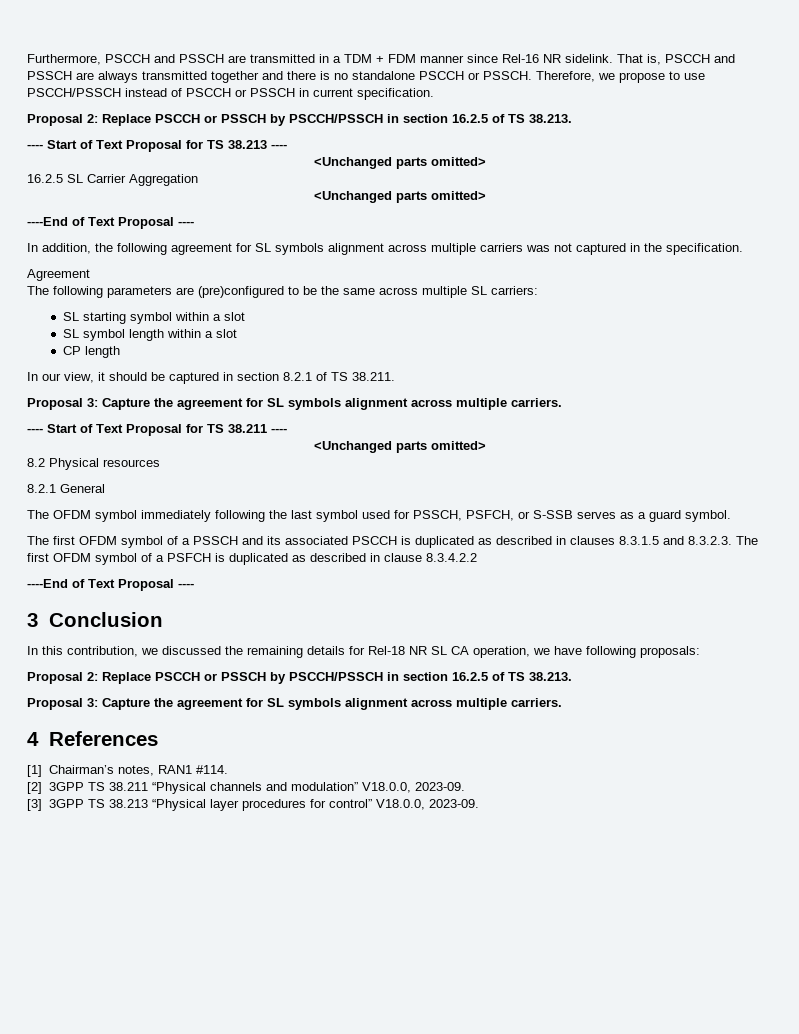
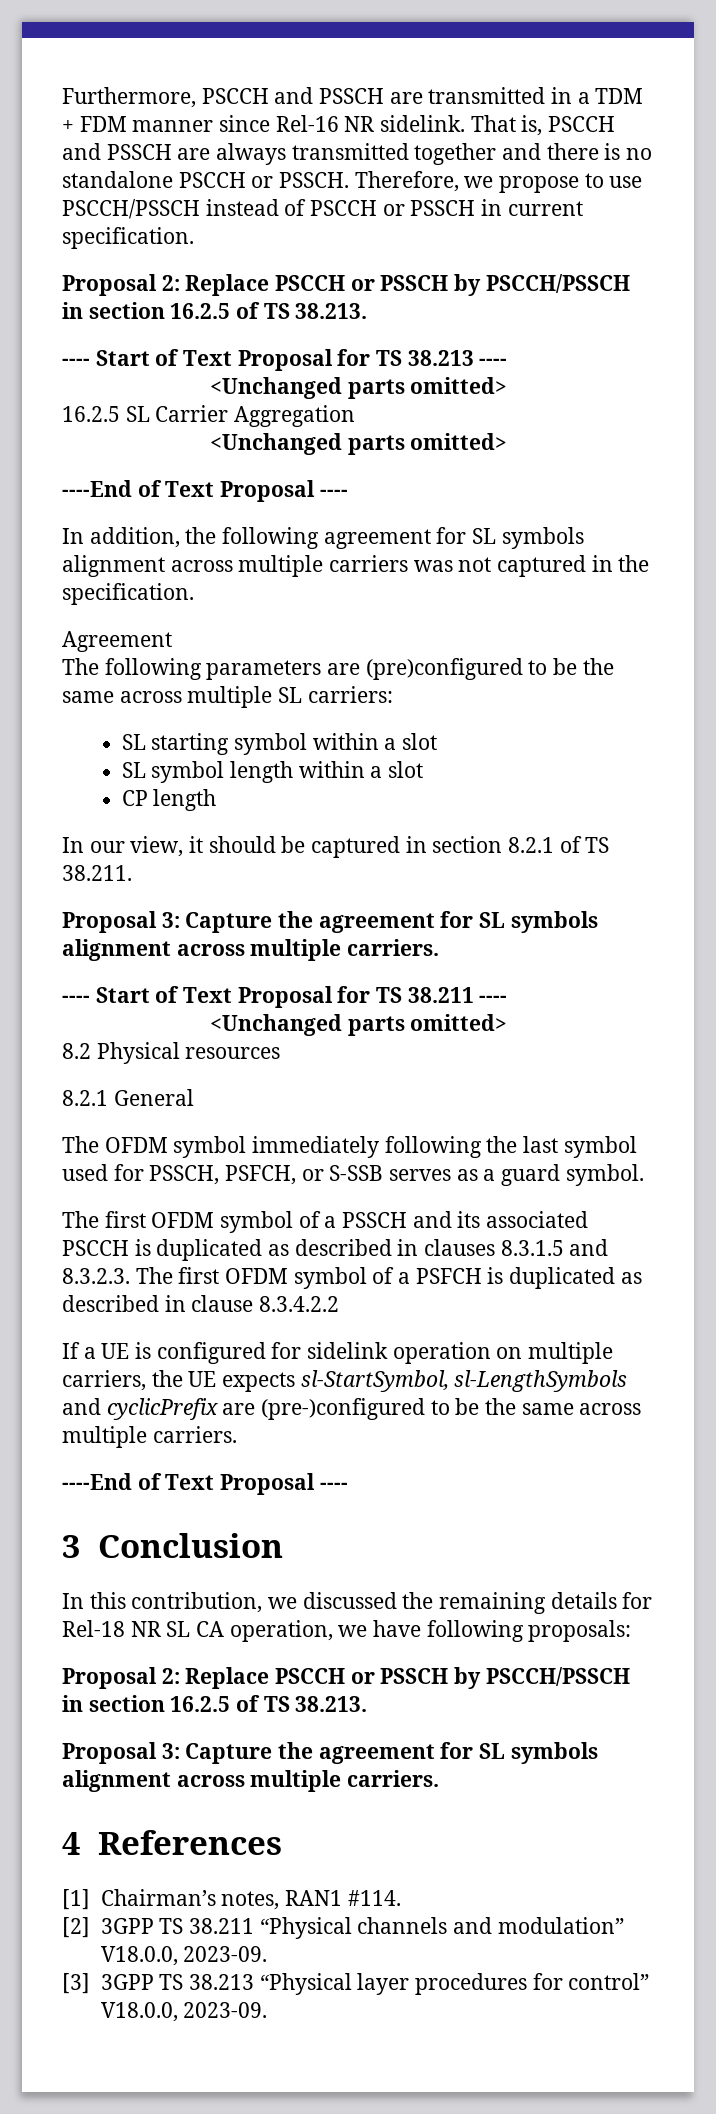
+ If a UE is configured for sidelink operation on multiple carriers, the UE expects sl-StartSymbol, sl-LengthSymbols and cyclicPrefix are (pre-)configured to be the same across multiple carriers.

